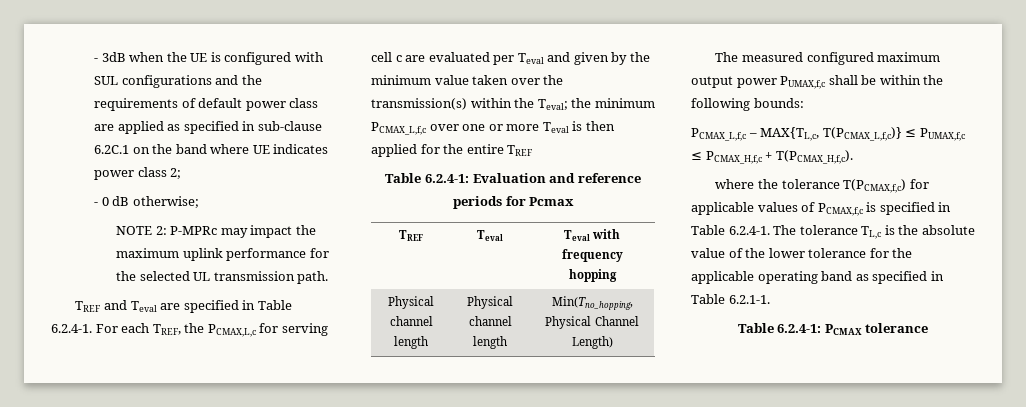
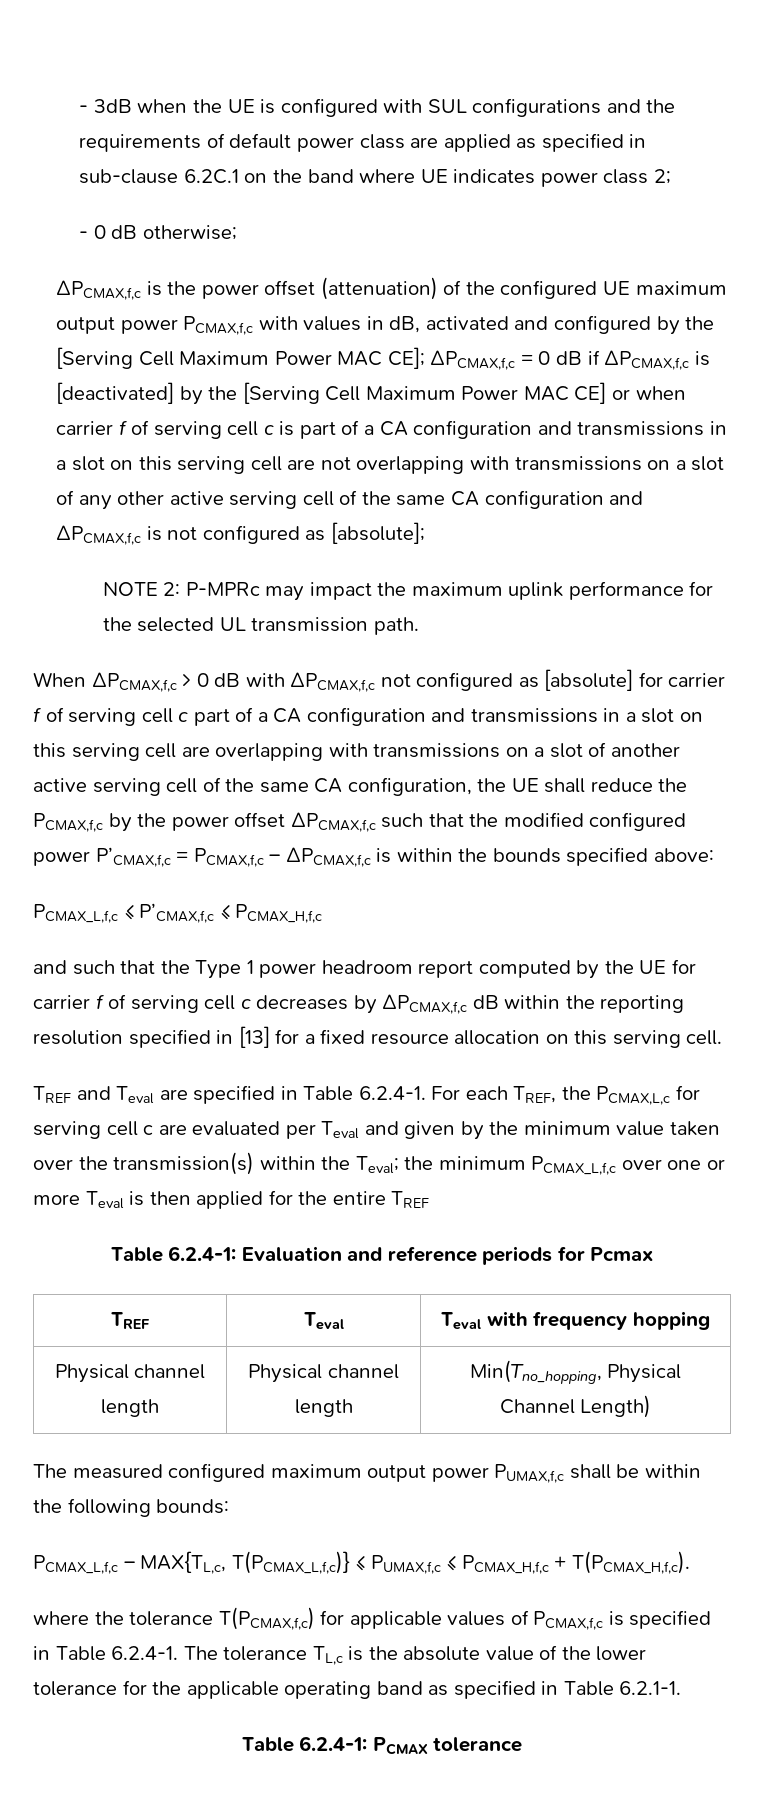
+ ΔPCMAX,f,c is the power offset (attenuation) of the configured UE maximum output power PCMAX,f,c with values in dB, activated and configured by the [Serving Cell Maximum Power MAC CE]; ΔPCMAX,f,c = 0 dB if ΔPCMAX,f,c is [deactivated] by the [Serving Cell Maximum Power MAC CE] or when carrier f of serving cell c is part of a CA configuration and transmissions in a slot on this serving cell are not overlapping with transmissions on a slot of any other active serving cell of the same CA configuration and ΔPCMAX,f,c is not configured as [absolute];
+ When ΔPCMAX,f,c > 0 dB with ΔPCMAX,f,c not configured as [absolute] for carrier f of serving cell c part of a CA configuration and transmissions in a slot on this serving cell are overlapping with transmissions on a slot of another active serving cell of the same CA configuration, the UE shall reduce the PCMAX,f,c by the power offset ΔPCMAX,f,c such that the modified configured power P’CMAX,f,c = PCMAX,f,c – ΔPCMAX,f,c is within the bounds specified above:
+ PCMAX_L,f,c ≤ P’CMAX,f,c ≤ PCMAX_H,f,c
+ and such that the Type 1 power headroom report computed by the UE for carrier f of serving cell c decreases by ΔPCMAX,f,c dB within the reporting resolution specified in [13] for a fixed resource allocation on this serving cell.

